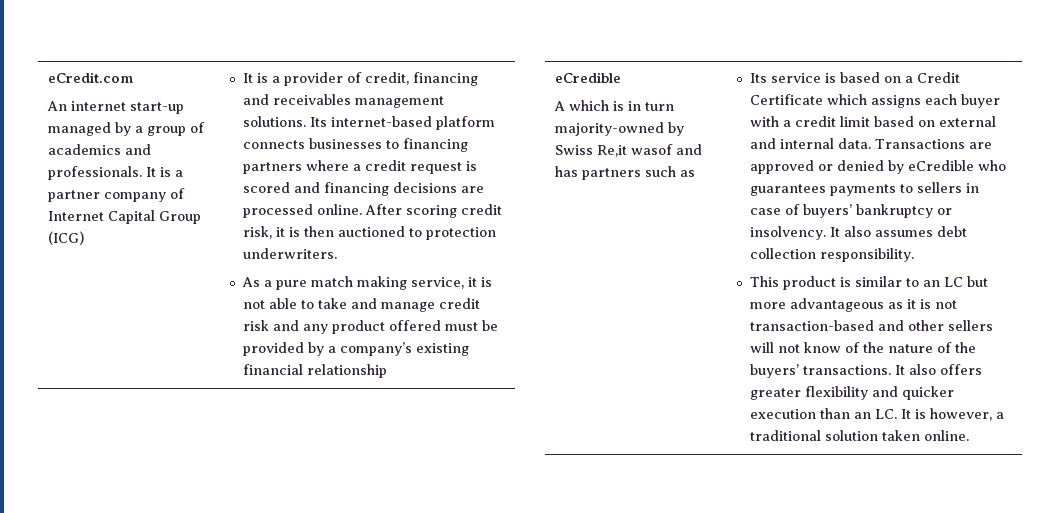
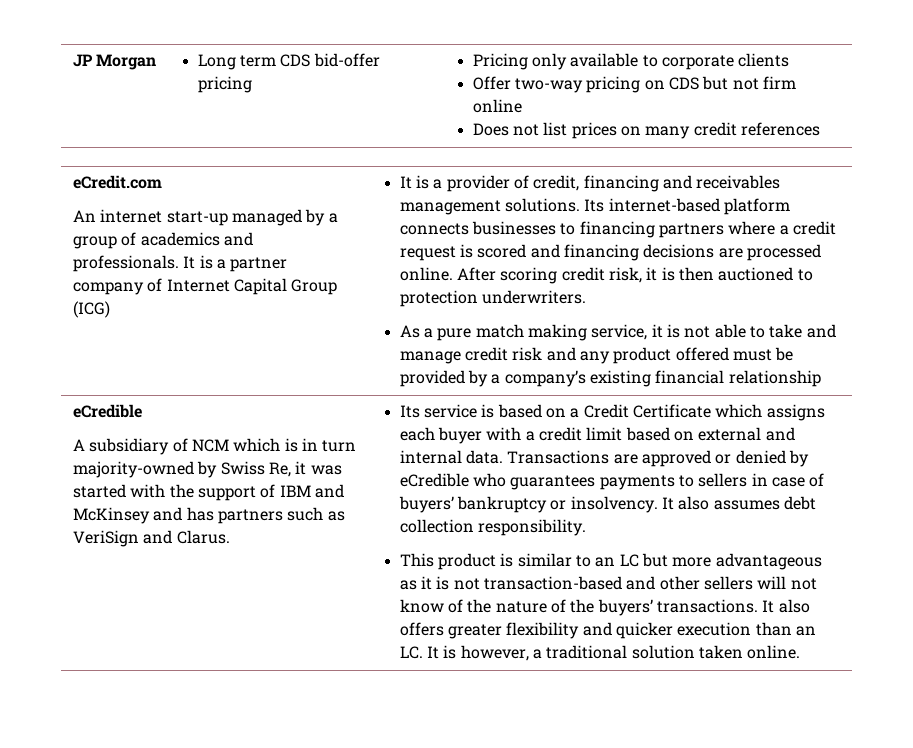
+ JP Morgan | Long term CDS bid-offer pricing | Pricing only available to corporate clients
+ Offer two-way pricing on CDS but not firm online
+ Does not list prices on many credit references
- A which is in turn majority-owned by Swiss Re,it wasof and has partners such as
+ A subsidiary of NCM which is in turn majority-owned by Swiss Re, it was started with the support of IBM and McKinsey and has partners such as VeriSign and Clarus.

